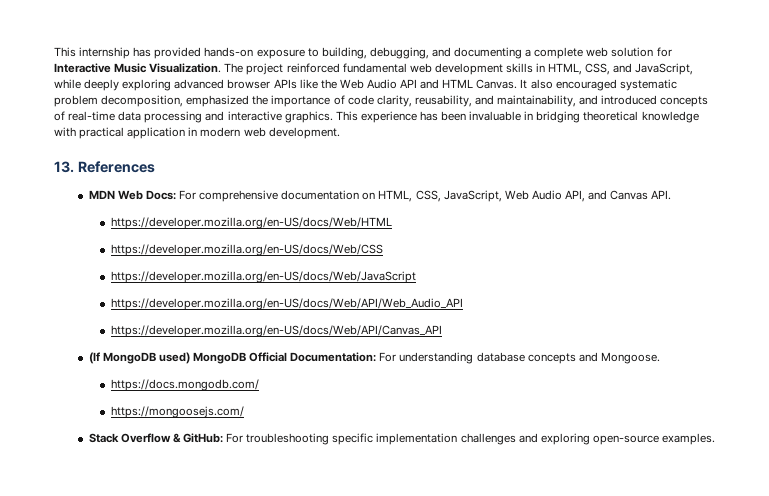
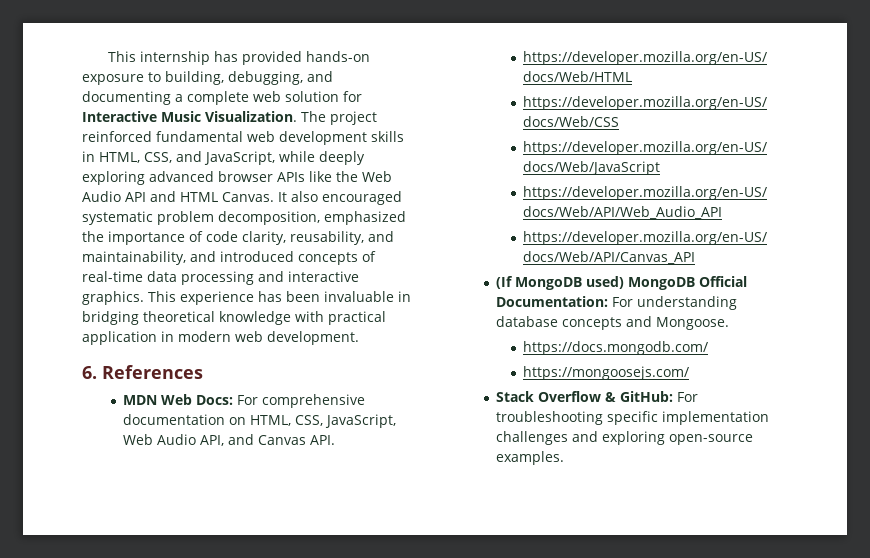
- 13. References
+ 6. References

